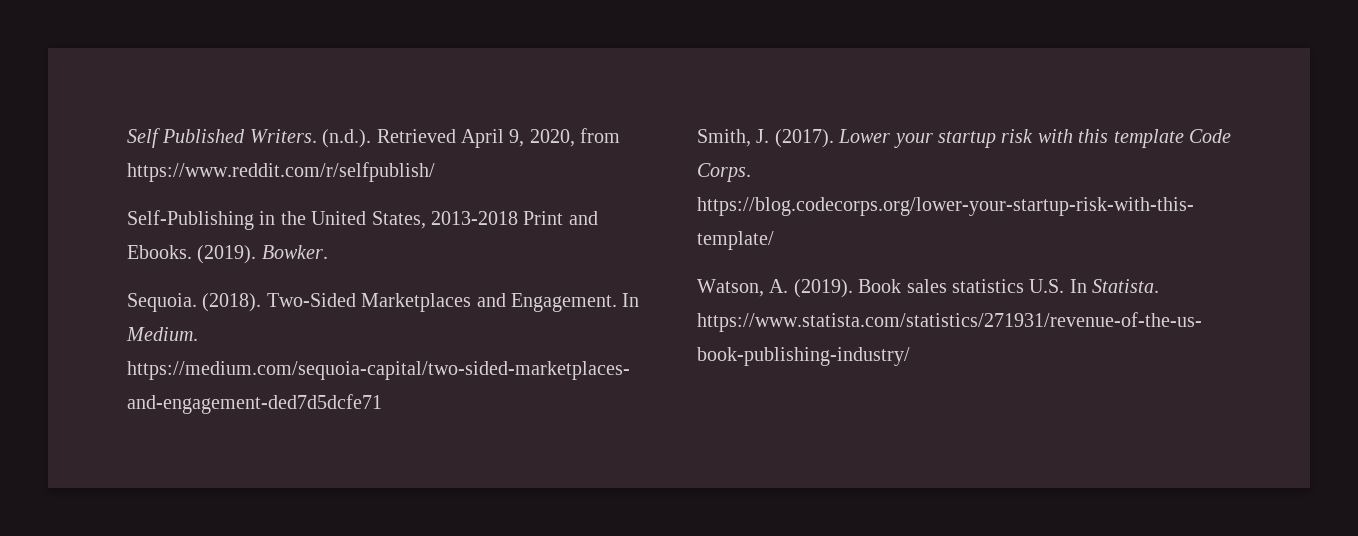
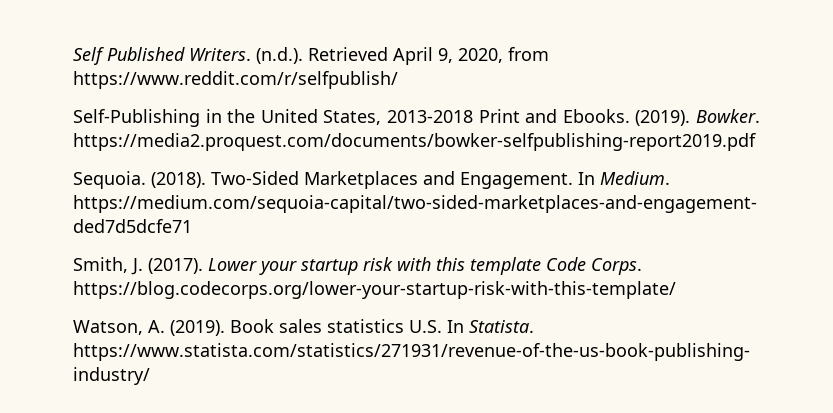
- Bowker.
+ Bowker. https://media2.proquest.com/documents/bowker-selfpublishing-report2019.pdf

